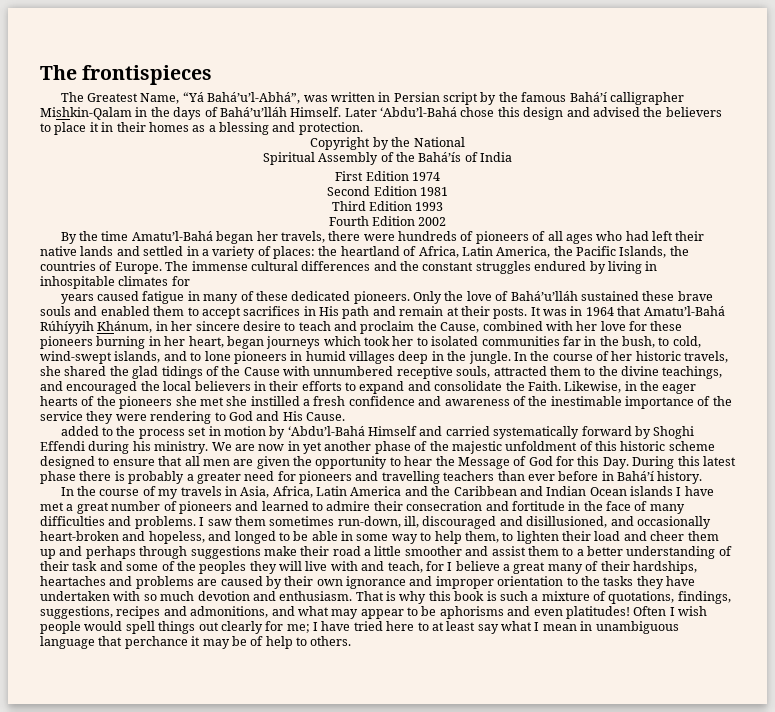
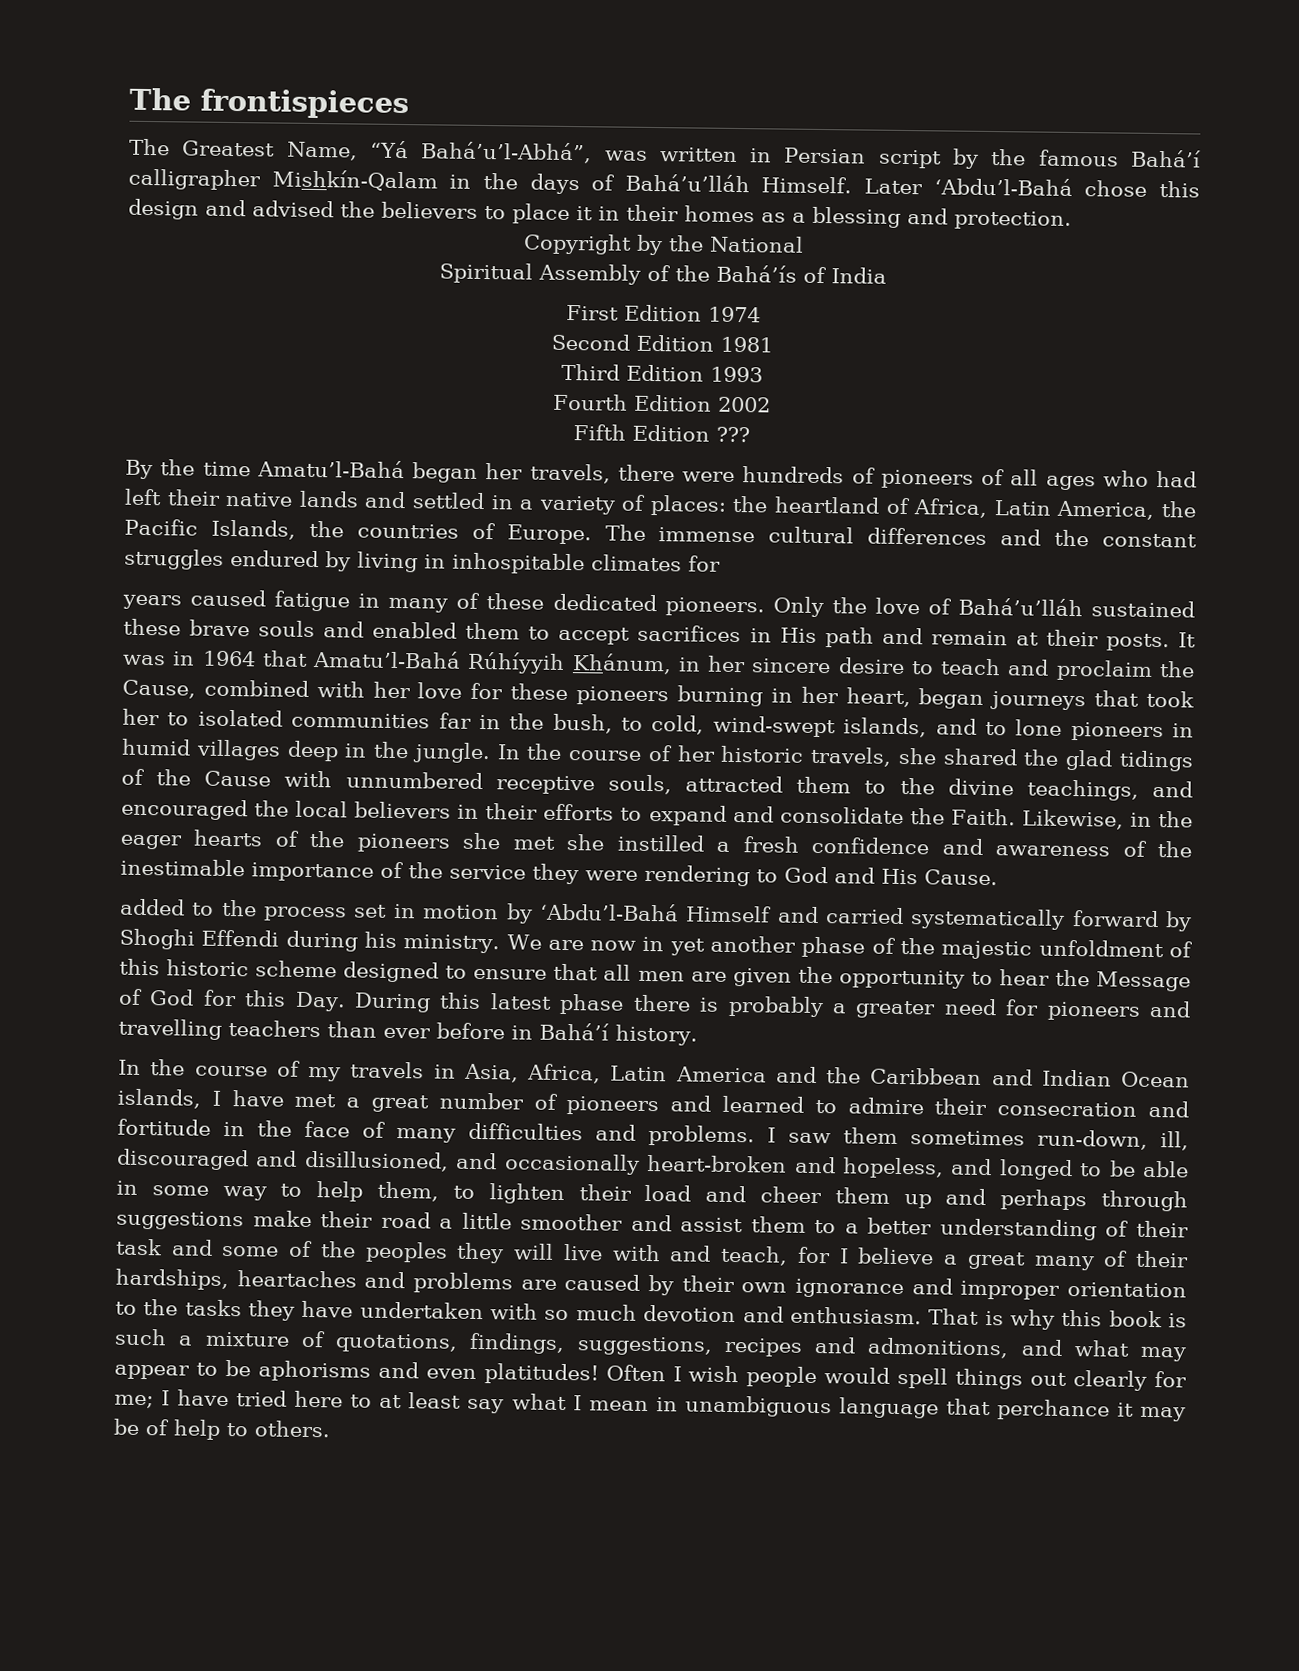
- The Greatest Name, “Yá Bahá’u’l-Abhá”, was written in Persian script by the famous Bahá’í calligrapher Mishkin-Qalam in the days of Bahá’u’lláh Himself.
+ The Greatest Name, “Yá Bahá’u’l-Abhá”, was written in Persian script by the famous Bahá’í calligrapher Mishkín-Qalam in the days of Bahá’u’lláh Himself.
+ Fifth Edition ???
- It was in 1964 that Amatu’l-Bahá Rúhíyyih Khánum, in her sincere desire to teach and proclaim the Cause, combined with her love for these pioneers burning in her heart, began journeys which took her to isolated communities far in the bush, to cold, wind-swept islands, and to lone pioneers in humid villages deep in the jungle.
+ It was in 1964 that Amatu’l-Bahá Rúhíyyih Khánum, in her sincere desire to teach and proclaim the Cause, combined with her love for these pioneers burning in her heart, began journeys that took her to isolated communities far in the bush, to cold, wind-swept islands, and to lone pioneers in humid villages deep in the jungle.
- In the course of my travels in Asia, Africa, Latin America and the Caribbean and Indian Ocean islands I have met a great number of pioneers and learned to admire their consecration and fortitude in the face of many difficulties and problems.
+ In the course of my travels in Asia, Africa, Latin America and the Caribbean and Indian Ocean islands, I have met a great number of pioneers and learned to admire their consecration and fortitude in the face of many difficulties and problems.

